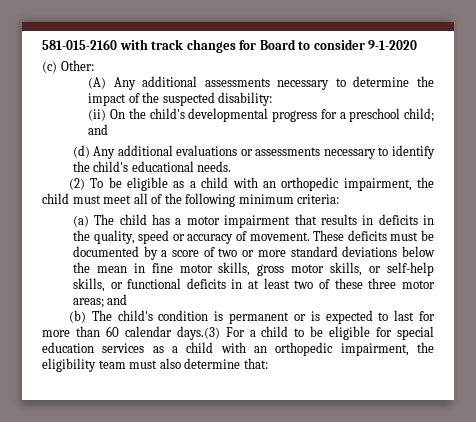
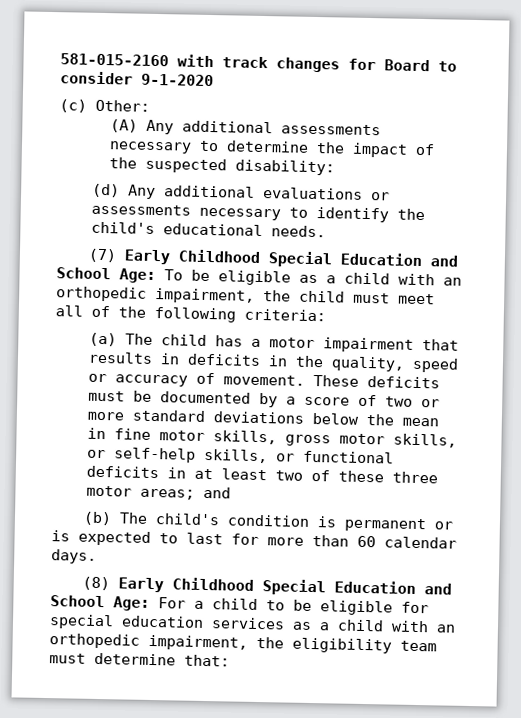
- (ii) On the child's developmental progress for a preschool child; and
- (2) To be eligible as a child with an orthopedic impairment, the child must meet all of the following minimum criteria:
+ (7) Early Childhood Special Education and School Age: To be eligible as a child with an orthopedic impairment, the child must meet all of the following criteria:
- (b) The child's condition is permanent or is expected to last for more than 60 calendar days.(3) For a child to be eligible for special education services as a child with an orthopedic impairment, the eligibility team must also determine that:
+ (b) The child's condition is permanent or is expected to last for more than 60 calendar days.
+ (8) Early Childhood Special Education and School Age: For a child to be eligible for special education services as a child with an orthopedic impairment, the eligibility team must determine that:

